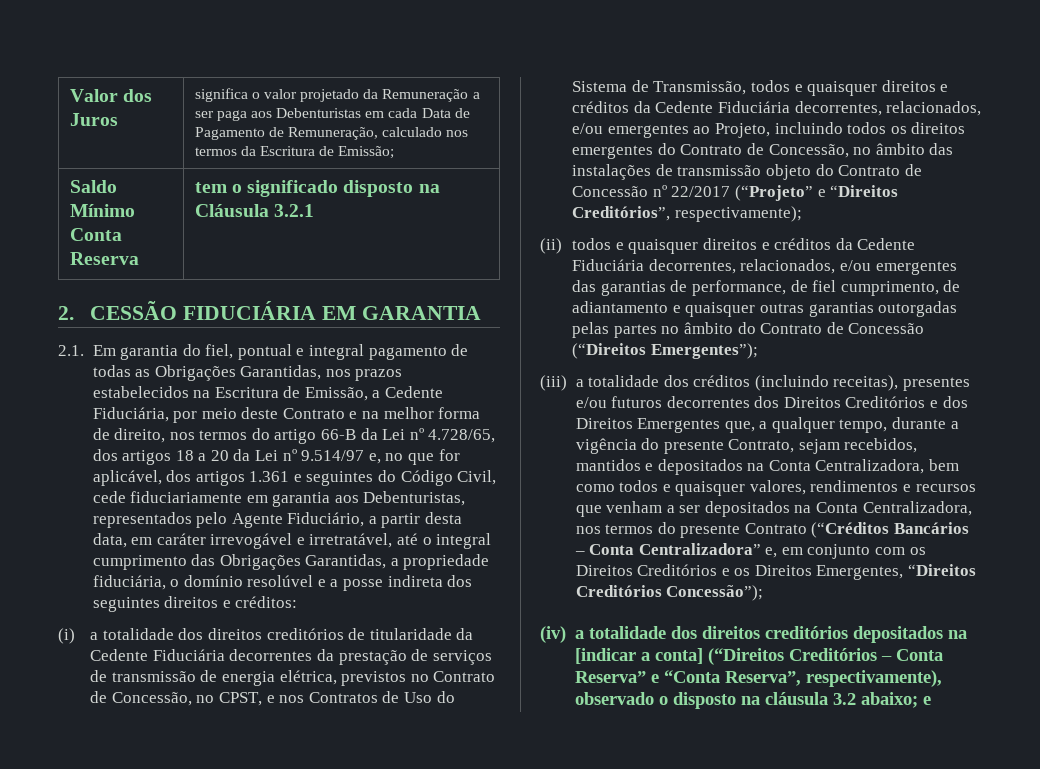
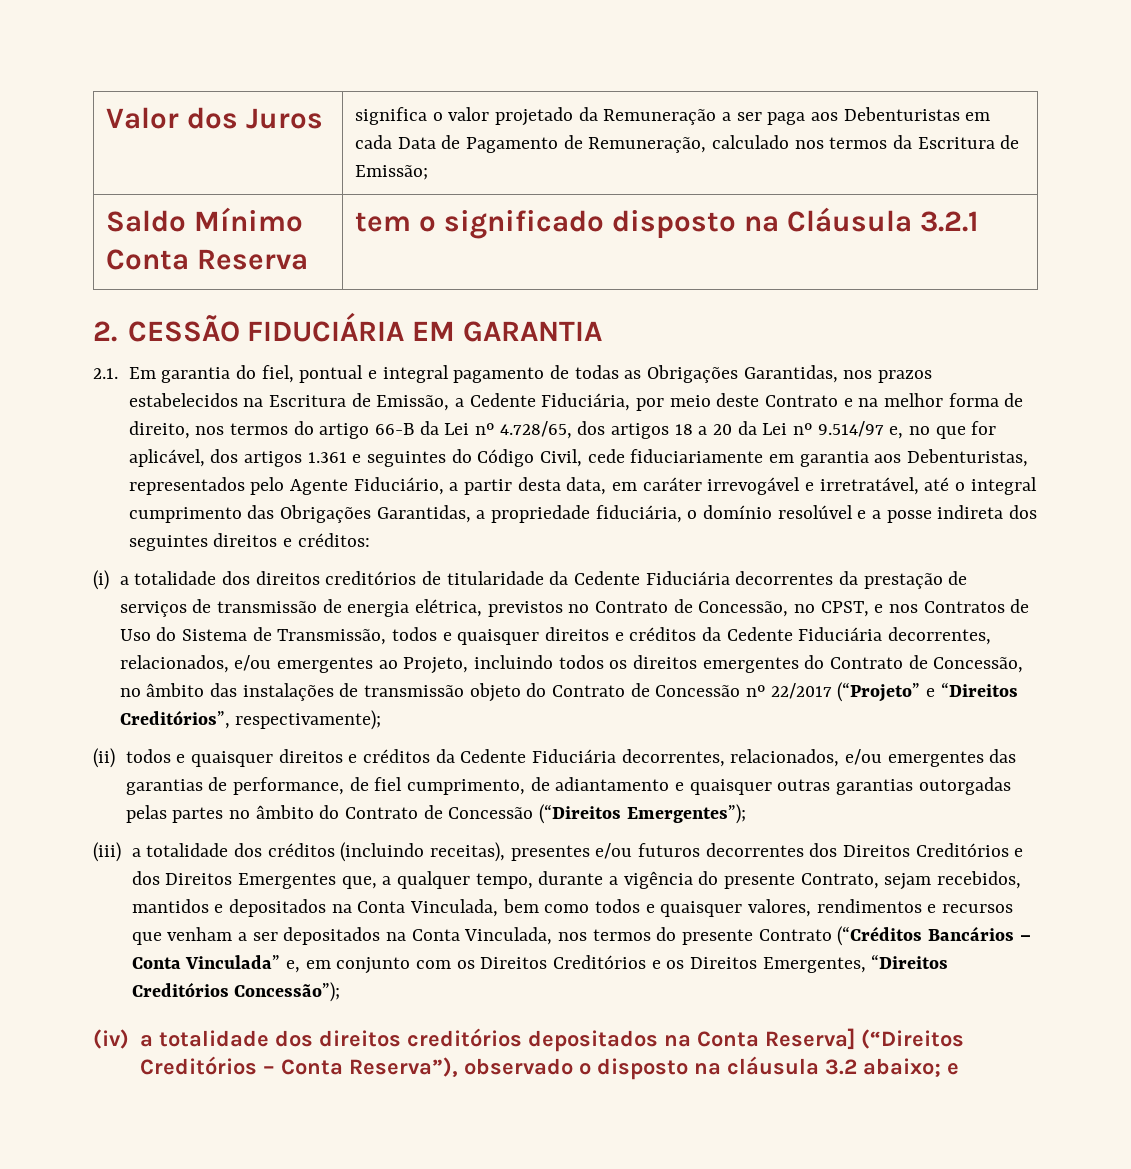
- (iii) a totalidade dos créditos (incluindo receitas), presentes e/ou futuros decorrentes dos Direitos Creditórios e dos Direitos Emergentes que, a qualquer tempo, durante a vigência do presente Contrato, sejam recebidos, mantidos e depositados na Conta Centralizadora, bem como todos e quaisquer valores, rendimentos e recursos que venham a ser depositados na Conta Centralizadora, nos termos do presente Contrato (“Créditos Bancários – Conta Centralizadora” e, em conjunto com os Direitos Creditórios e os Direitos Emergentes, “Direitos Creditórios Concessão”);
+ (iii) a totalidade dos créditos (incluindo receitas), presentes e/ou futuros decorrentes dos Direitos Creditórios e dos Direitos Emergentes que, a qualquer tempo, durante a vigência do presente Contrato, sejam recebidos, mantidos e depositados na Conta Vinculada, bem como todos e quaisquer valores, rendimentos e recursos que venham a ser depositados na Conta Vinculada, nos termos do presente Contrato (“Créditos Bancários – Conta Vinculada” e, em conjunto com os Direitos Creditórios e os Direitos Emergentes, “Direitos Creditórios Concessão”);
- (iv) a totalidade dos direitos creditórios depositados na [indicar a conta] (“Direitos Creditórios – Conta Reserva” e “Conta Reserva”, respectivamente), observado o disposto na cláusula 3.2 abaixo; e
+ (iv) a totalidade dos direitos creditórios depositados na Conta Reserva] (“Direitos Creditórios – Conta Reserva”), observado o disposto na cláusula 3.2 abaixo; e

